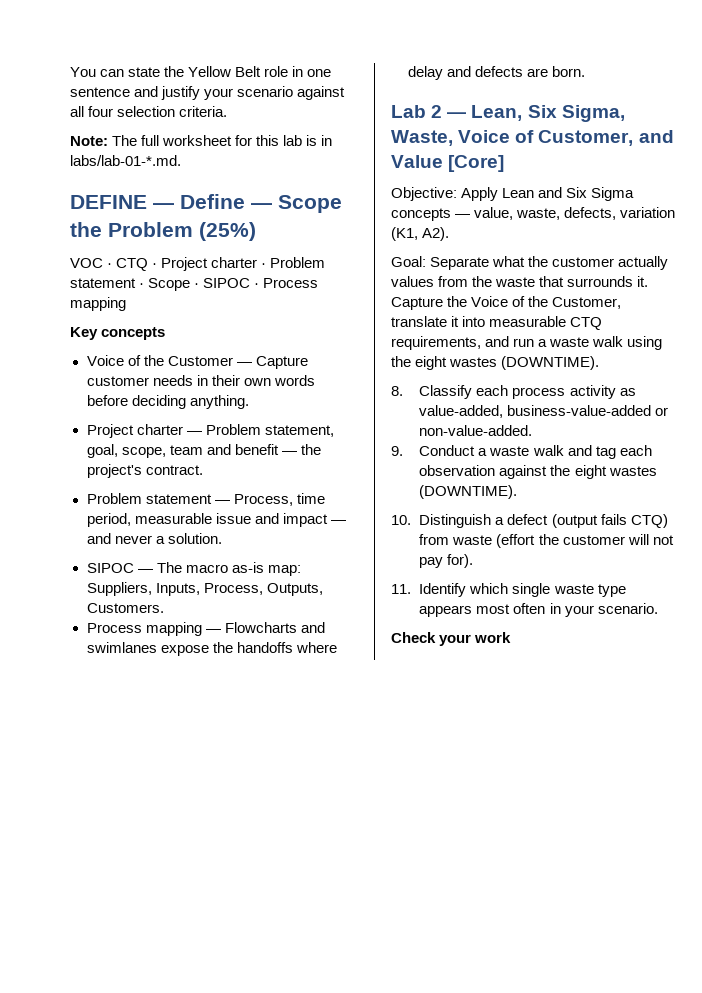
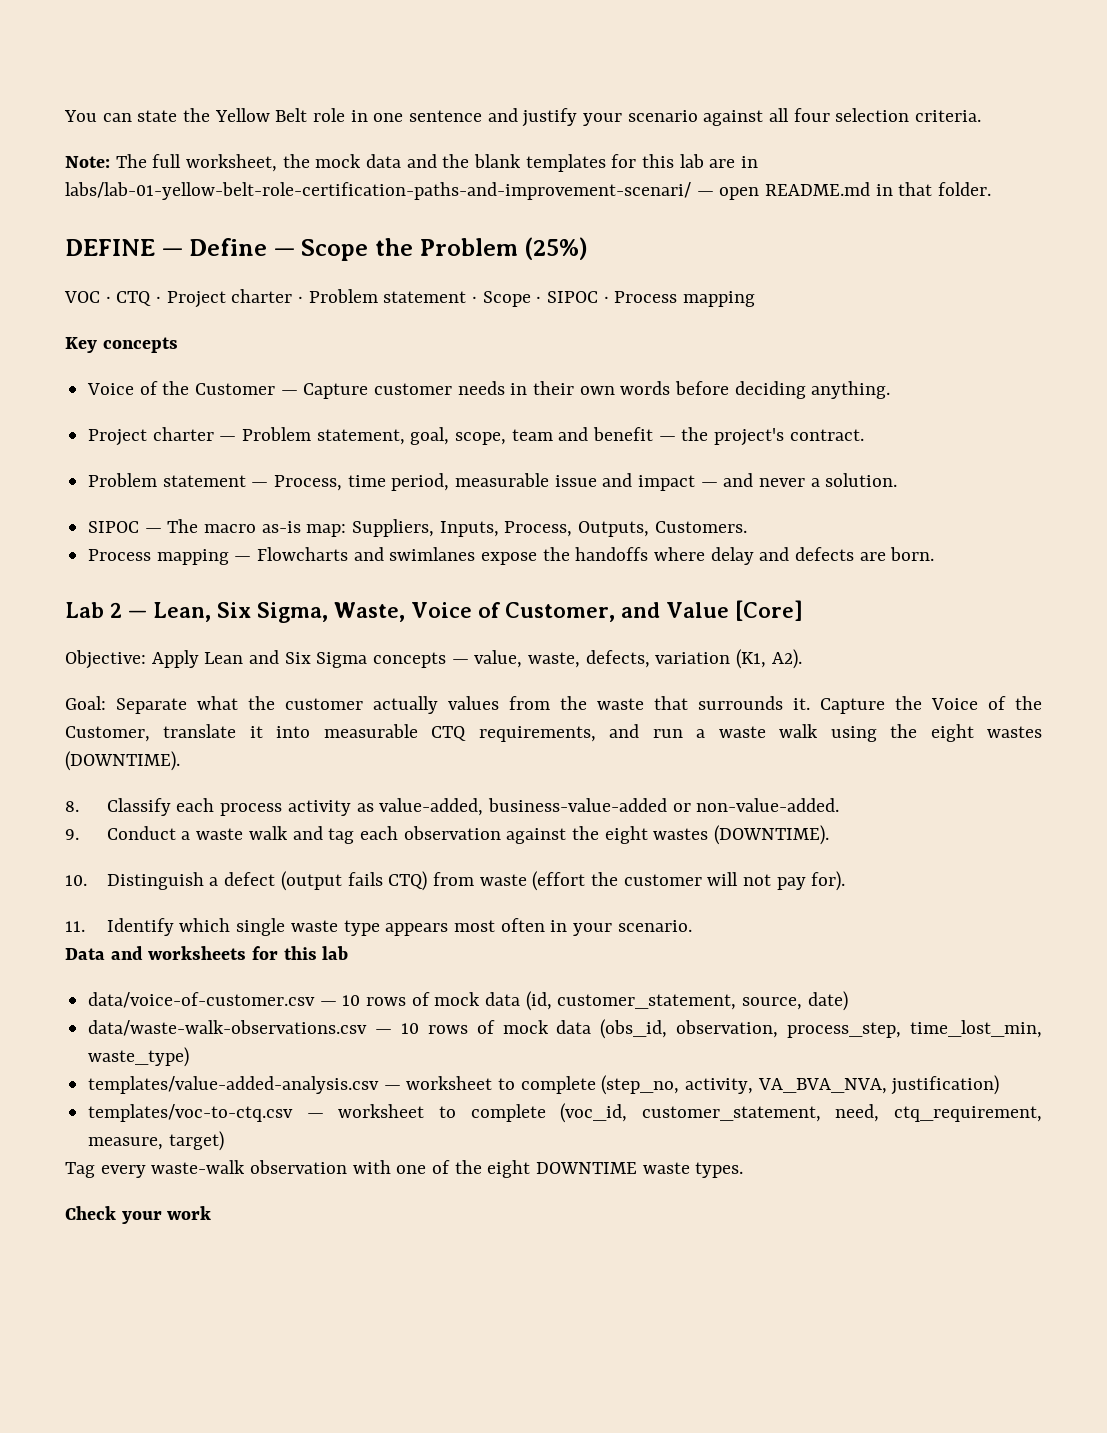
- Note: The full worksheet for this lab is in labs/lab-01-*.md.
+ Note: The full worksheet, the mock data and the blank templates for this lab are in labs/lab-01-yellow-belt-role-certification-paths-and-improvement-scenari/ — open README.md in that folder.
+ Data and worksheets for this lab
+ data/voice-of-customer.csv — 10 rows of mock data (id, customer_statement, source, date)
+ data/waste-walk-observations.csv — 10 rows of mock data (obs_id, observation, process_step, time_lost_min, waste_type)
+ templates/value-added-analysis.csv — worksheet to complete (step_no, activity, VA_BVA_NVA, justification)
+ templates/voc-to-ctq.csv — worksheet to complete (voc_id, customer_statement, need, ctq_requirement, measure, target)
+ Tag every waste-walk observation with one of the eight DOWNTIME waste types.

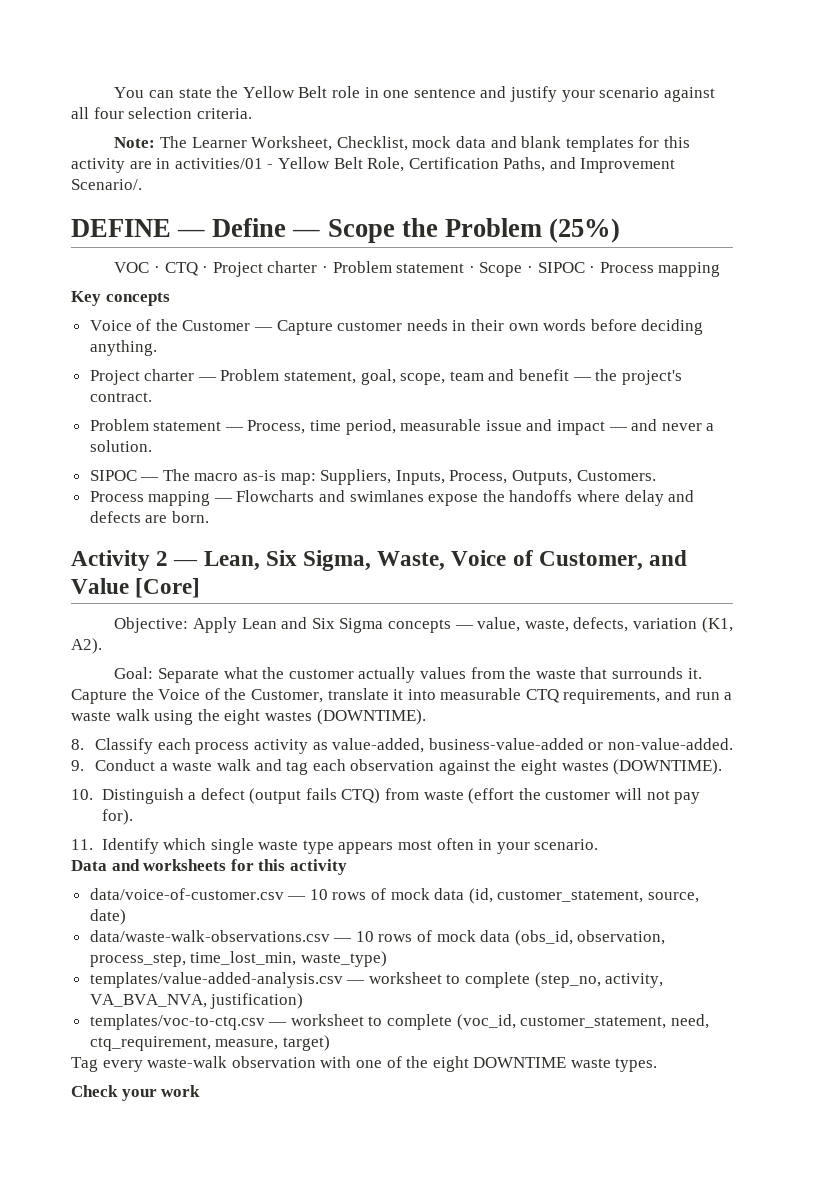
- Note: The full worksheet, the mock data and the blank templates for this lab are in labs/lab-01-yellow-belt-role-certification-paths-and-improvement-scenari/ — open README.md in that folder.
+ Note: The Learner Worksheet, Checklist, mock data and blank templates for this activity are in activities/01 - Yellow Belt Role, Certification Paths, and Improvement Scenario/.
- Lab 2 — Lean, Six Sigma, Waste, Voice of Customer, and Value [Core]
+ Activity 2 — Lean, Six Sigma, Waste, Voice of Customer, and Value [Core]
- Data and worksheets for this lab
+ Data and worksheets for this activity

